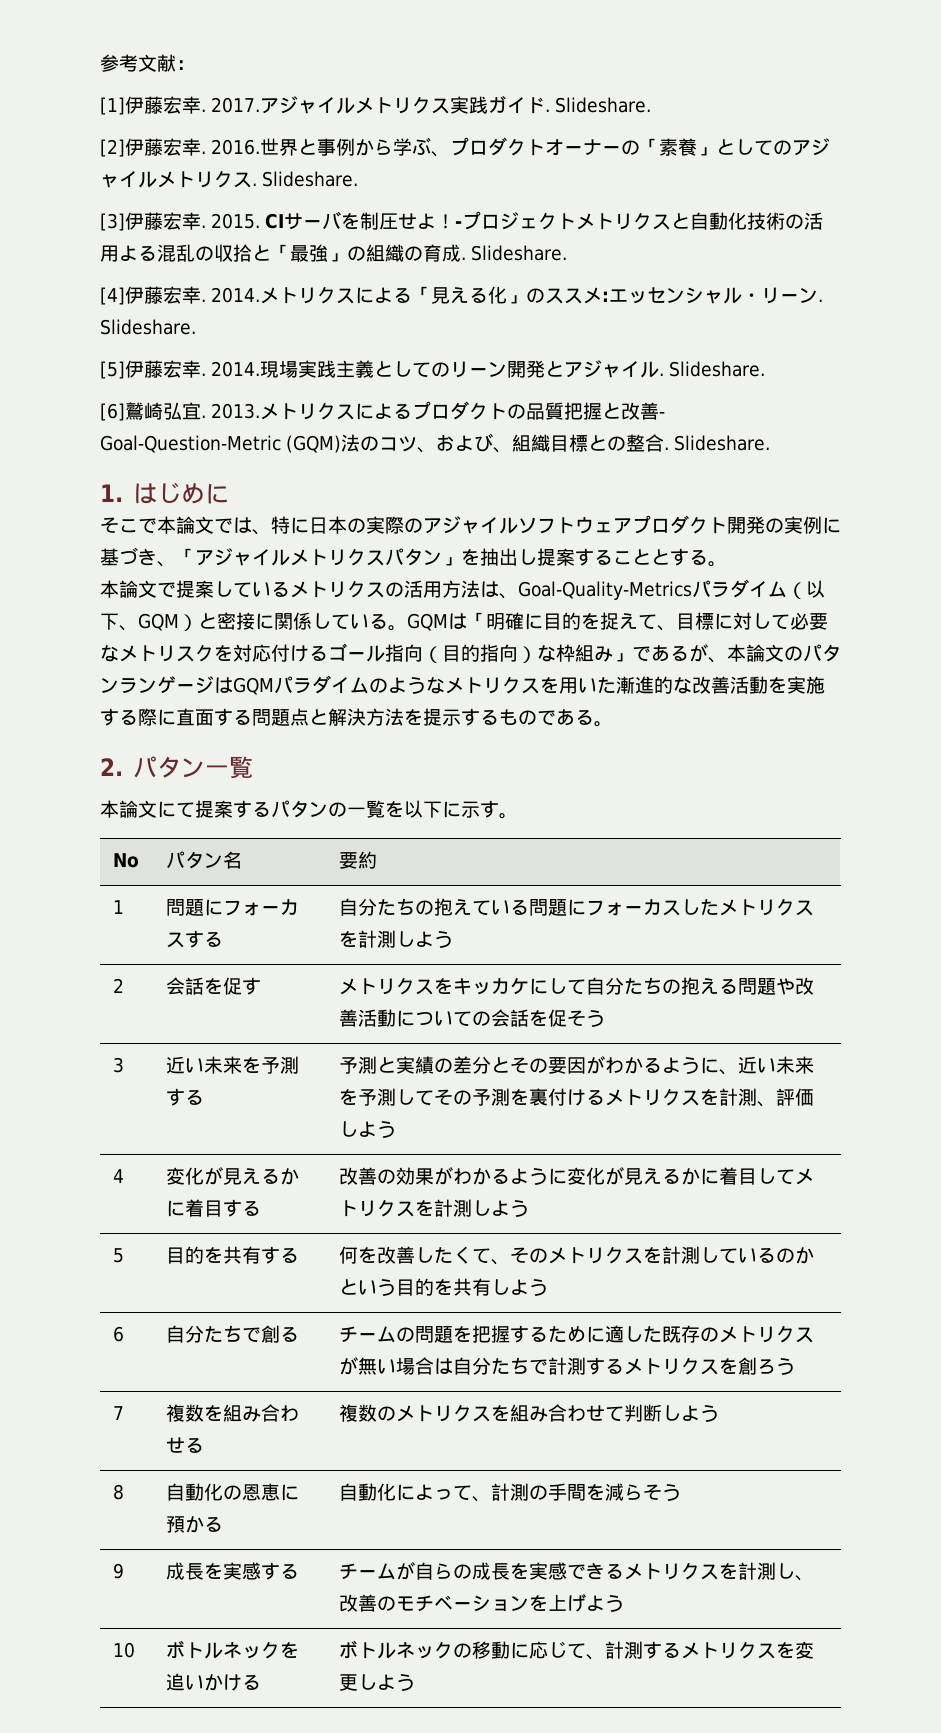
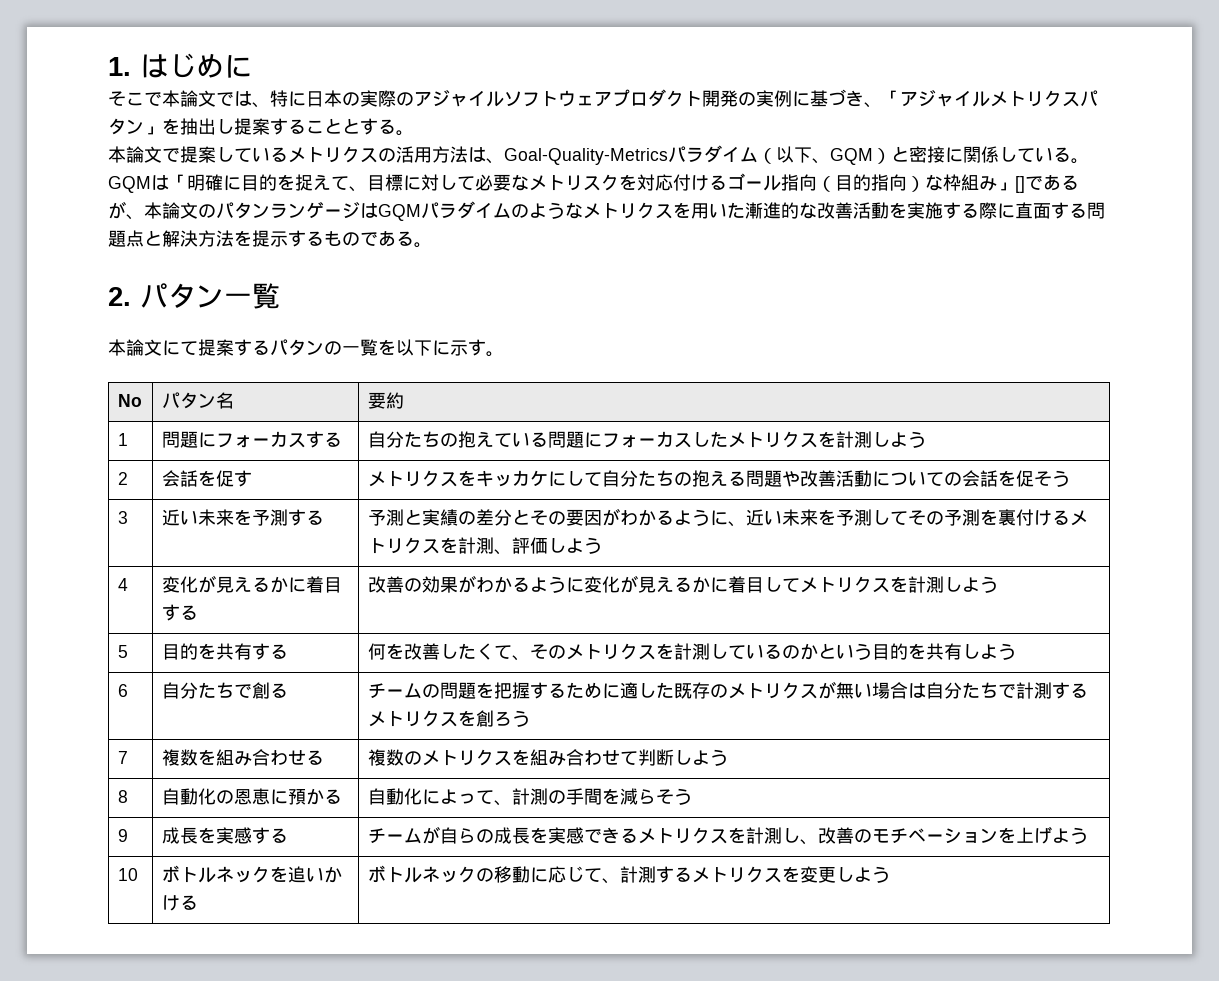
- 参考文献：
- [1]伊藤宏幸. 2017.アジャイルメトリクス実践ガイド. Slideshare.
- [2]伊藤宏幸. 2016.世界と事例から学ぶ、プロダクトオーナーの「素養」としてのアジャイルメトリクス. Slideshare.
- [3]伊藤宏幸. 2015. CIサーバを制圧せよ！-プロジェクトメトリクスと自動化技術の活用よる混乱の収拾と「最強」の組織の育成. Slideshare.
- [4]伊藤宏幸. 2014.メトリクスによる「見える化」のススメ:エッセンシャル・リーン. Slideshare.
- [5]伊藤宏幸. 2014.現場実践主義としてのリーン開発とアジャイル. Slideshare.
- [6]鷲崎弘宜. 2013.メトリクスによるプロダクトの品質把握と改善- Goal-Question-Metric (GQM)法のコツ、および、組織目標との整合. Slideshare.
- GQMは「明確に目的を捉えて、目標に対して必要なメトリスクを対応付けるゴール指向（目的指向）な枠組み」であるが、本論文のパタンランゲージはGQMパラダイムのようなメトリクスを用いた漸進的な改善活動を実施する際に直面する問題点と解決方法を提示するものである。
+ GQMは「明確に目的を捉えて、目標に対して必要なメトリスクを対応付けるゴール指向（目的指向）な枠組み」[]であるが、本論文のパタンランゲージはGQMパラダイムのようなメトリクスを用いた漸進的な改善活動を実施する際に直面する問題点と解決方法を提示するものである。

